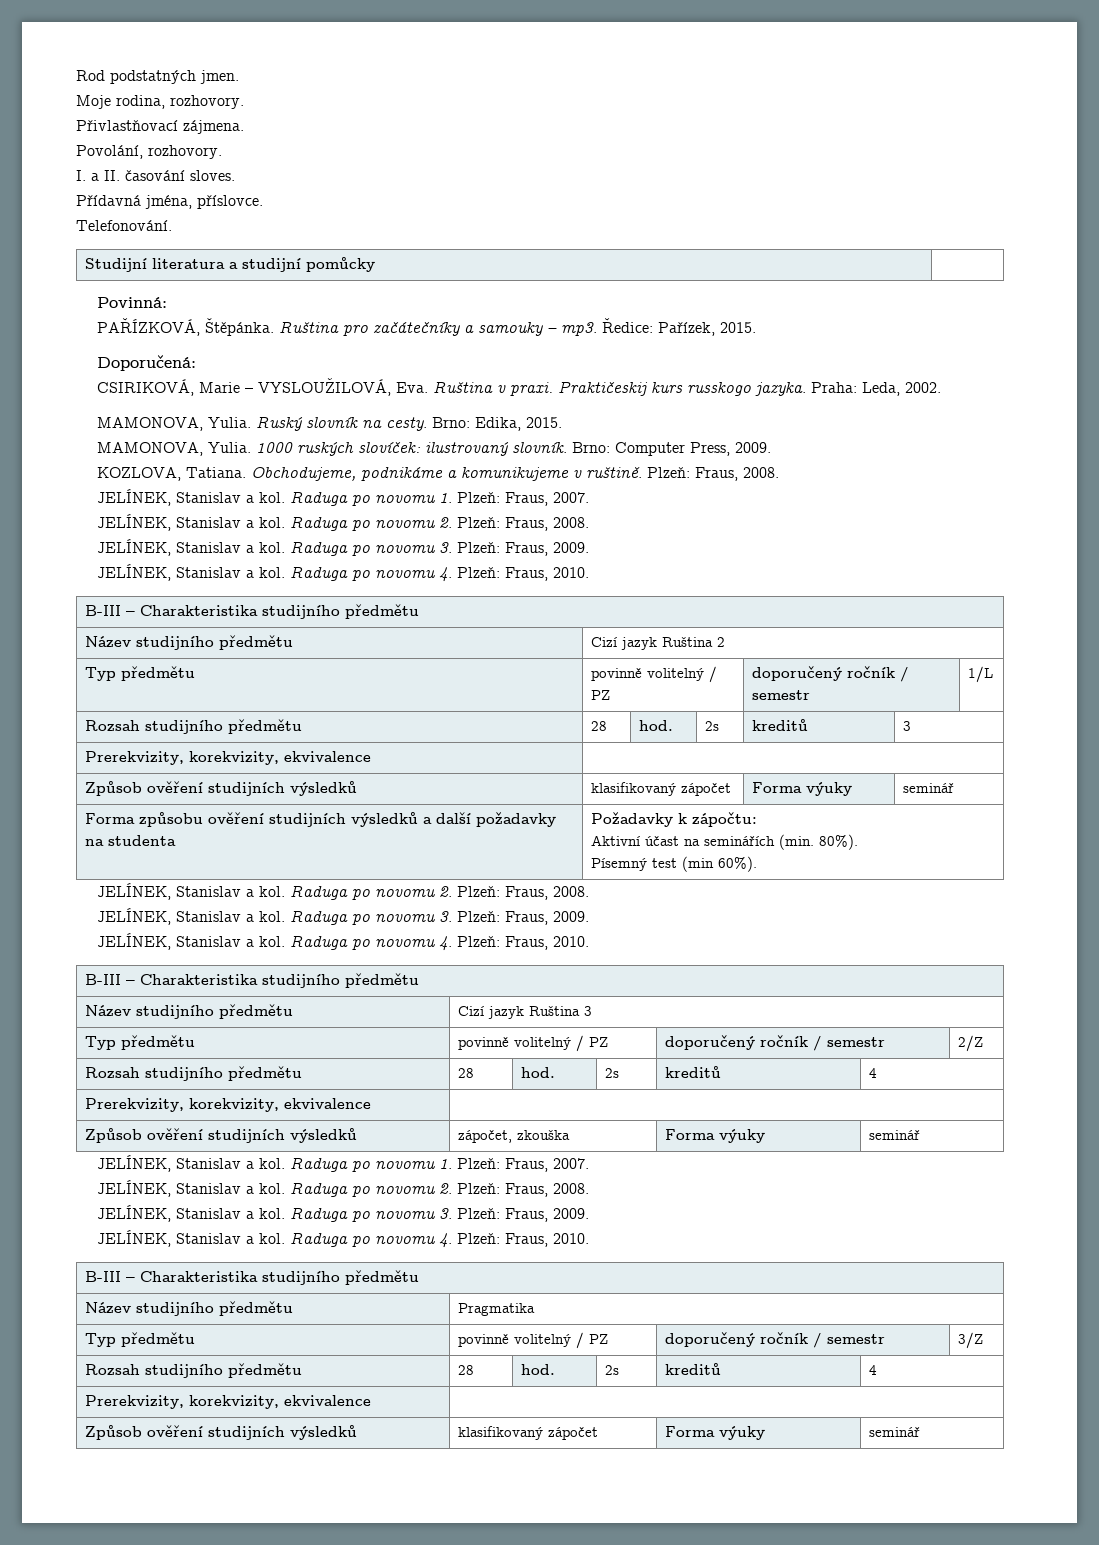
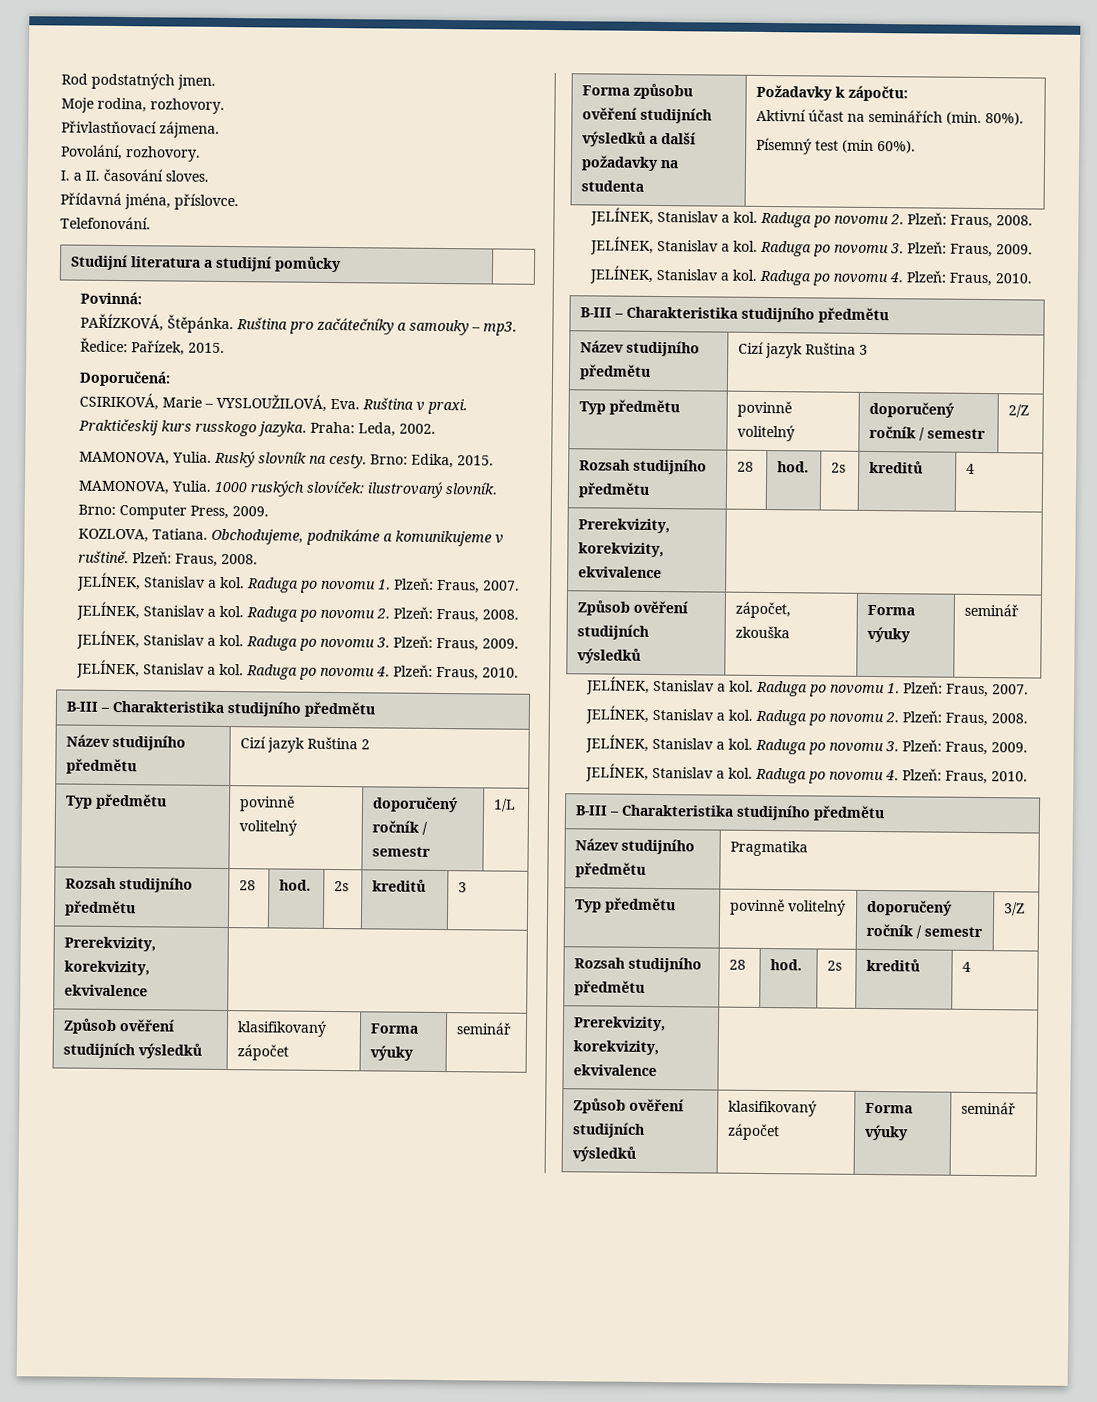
- Typ předmětu | povinně volitelný / PZ | doporučený ročník / semestr | 1/L
+ Typ předmětu | povinně volitelný | doporučený ročník / semestr | 1/L
- Typ předmětu | povinně volitelný / PZ | doporučený ročník / semestr | 2/Z
+ Typ předmětu | povinně volitelný | doporučený ročník / semestr | 2/Z
- Typ předmětu | povinně volitelný / PZ | doporučený ročník / semestr | 3/Z
+ Typ předmětu | povinně volitelný | doporučený ročník / semestr | 3/Z

